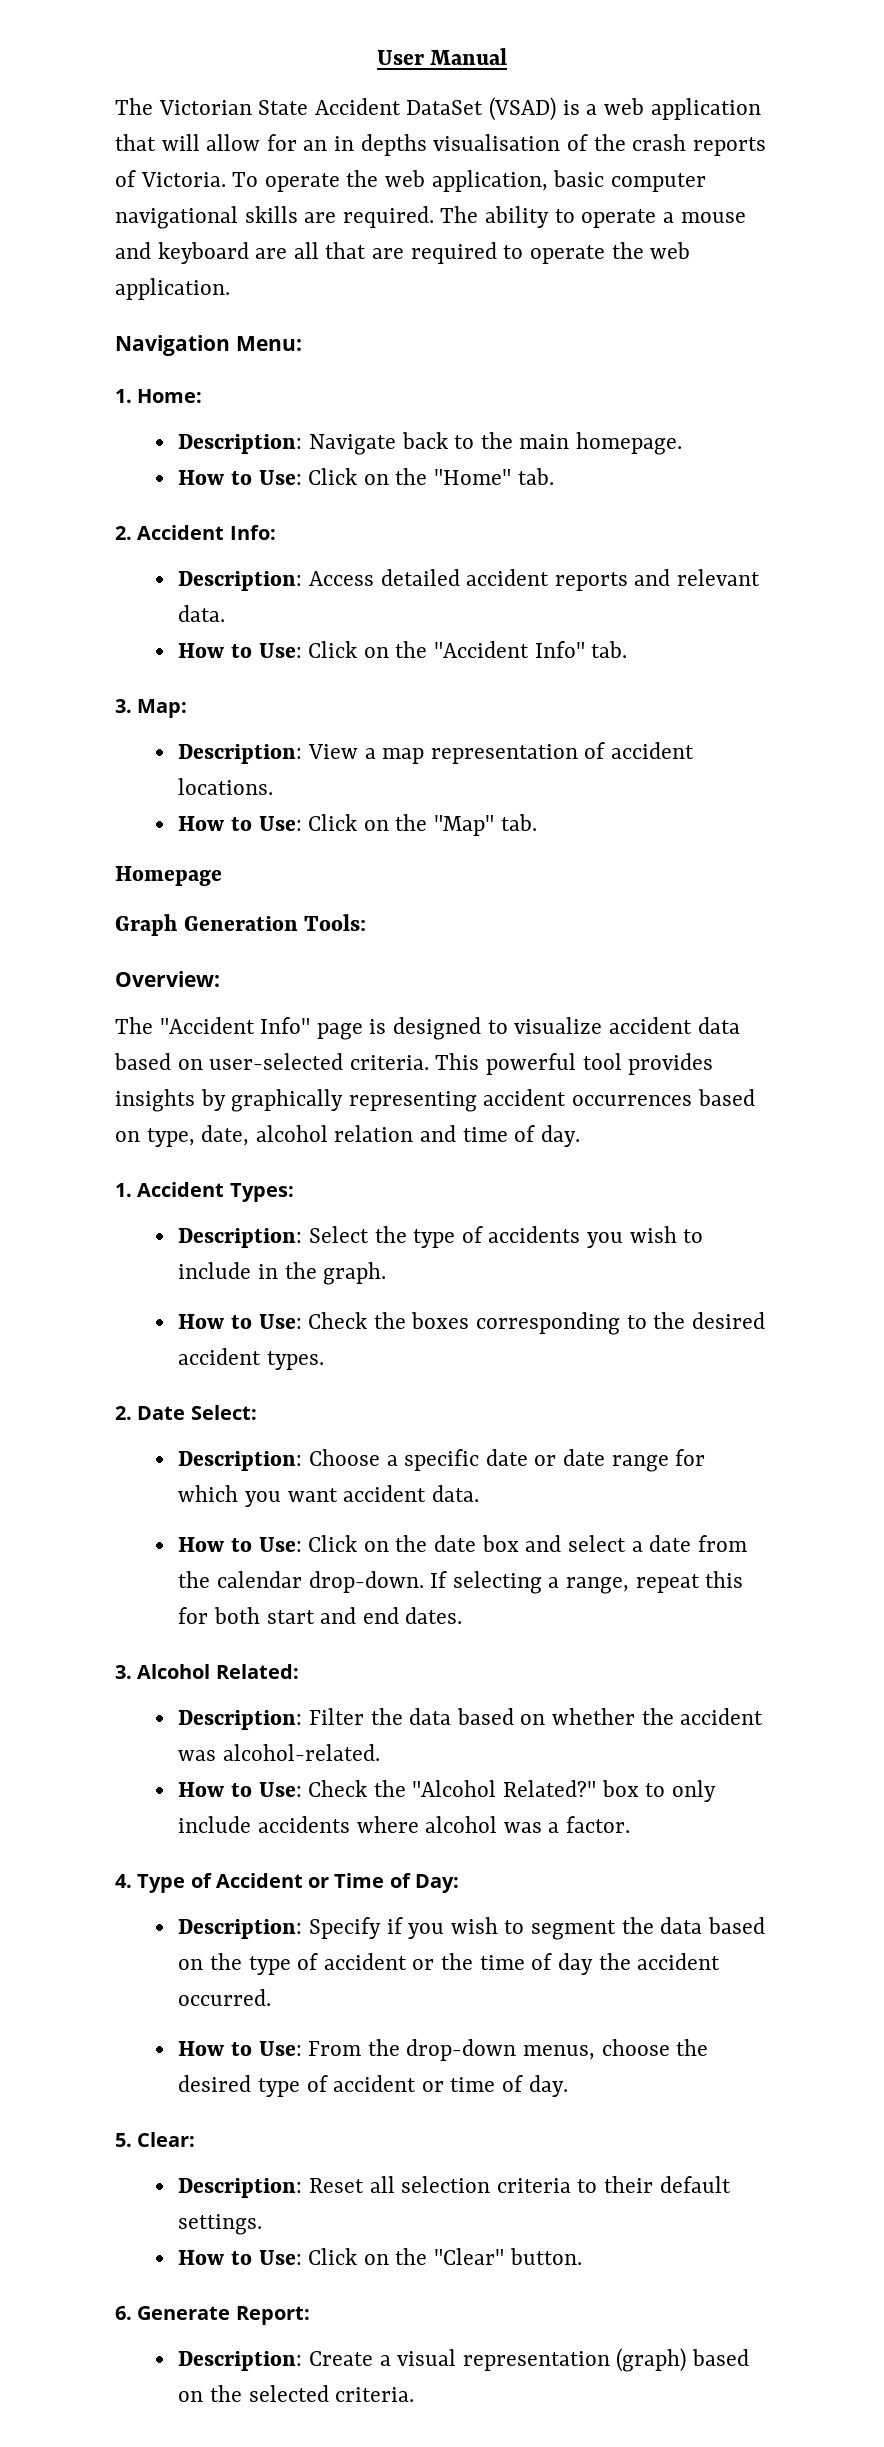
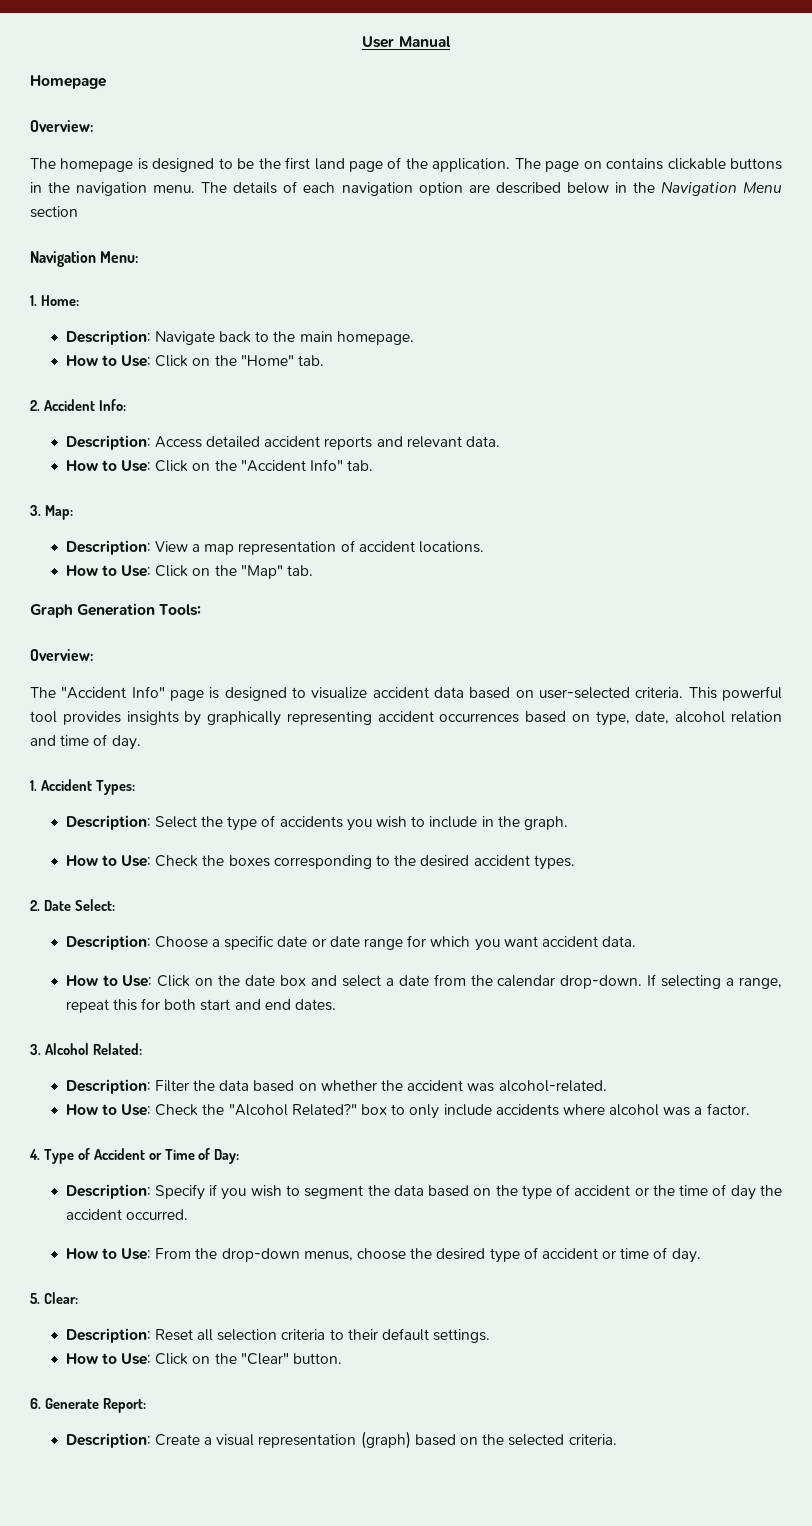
- The Victorian State Accident DataSet (VSAD) is a web application that will allow for an in depths visualisation of the crash reports of Victoria. To operate the web application, basic computer navigational skills are required. The ability to operate a mouse and keyboard are all that are required to operate the web application.
+ Homepage
+ Overview:
+ The homepage is designed to be the first land page of the application. The page on contains clickable buttons in the navigation menu. The details of each navigation option are described below in the Navigation Menu section
- Homepage

